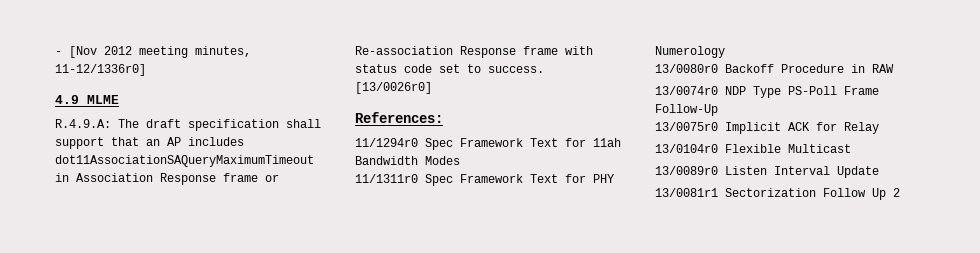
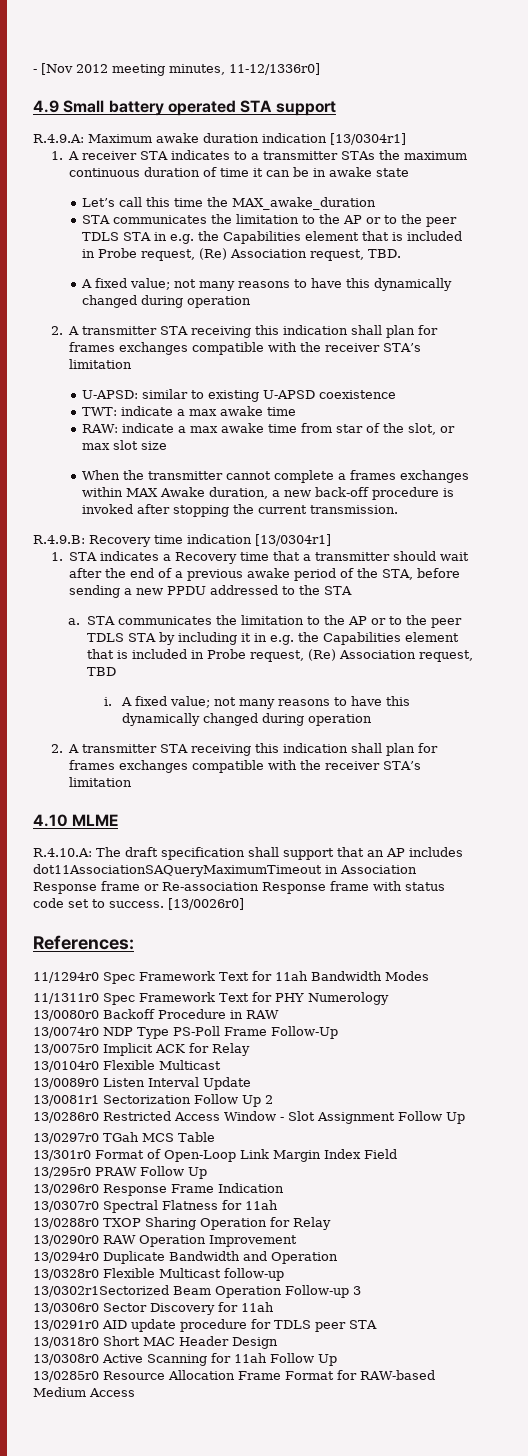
- 4.9 MLME
+ 4.9 Small battery operated STA support
+ R.4.9.A: Maximum awake duration indication [13/0304r1]
+ 1. A receiver STA indicates to a transmitter STAs the maximum continuous duration of time it can be in awake state
+ Let’s call this time the MAX_awake_duration
+ STA communicates the limitation to the AP or to the peer TDLS STA in e.g. the Capabilities element that is included in Probe request, (Re) Association request, TBD.
+ A fixed value; not many reasons to have this dynamically changed during operation
+ 2. A transmitter STA receiving this indication shall plan for frames exchanges compatible with the receiver STA’s limitation
+ U-APSD: similar to existing U-APSD coexistence
+ TWT: indicate a max awake time
+ RAW: indicate a max awake time from star of the slot, or max slot size
+ When the transmitter cannot complete a frames exchanges within MAX Awake duration, a new back-off procedure is invoked after stopping the current transmission.
+ R.4.9.B: Recovery time indication [13/0304r1]
+ 1. STA indicates a Recovery time that a transmitter should wait after the end of a previous awake period of the STA, before sending a new PPDU addressed to the STA
+ a. STA communicates the limitation to the AP or to the peer TDLS STA by including it in e.g. the Capabilities element that is included in Probe request, (Re) Association request, TBD
+ i. A fixed value; not many reasons to have this dynamically changed during operation
+ 2. A transmitter STA receiving this indication shall plan for frames exchanges compatible with the receiver STA’s limitation
+ 4.10 MLME
- R.4.9.A: The draft specification shall support that an AP includes dot11AssociationSAQueryMaximumTimeout in Association Response frame or Re-association Response frame with status code set to success.
+ R.4.10.A: The draft specification shall support that an AP includes dot11AssociationSAQueryMaximumTimeout in Association Response frame or Re-association Response frame with status code set to success.
+ 13/0286r0 Restricted Access Window - Slot Assignment Follow Up
+ 13/0297r0 TGah MCS Table
+ 13/301r0 Format of Open-Loop Link Margin Index Field
+ 13/295r0 PRAW Follow Up
+ 13/0296r0 Response Frame Indication
+ 13/0307r0 Spectral Flatness for 11ah
+ 13/0288r0 TXOP Sharing Operation for Relay
+ 13/0290r0 RAW Operation Improvement
+ 13/0294r0 Duplicate Bandwidth and Operation
+ 13/0328r0 Flexible Multicast follow-up
+ 13/0302r1Sectorized Beam Operation Follow-up 3
+ 13/0306r0 Sector Discovery for 11ah
+ 13/0291r0 AID update procedure for TDLS peer STA
+ 13/0318r0 Short MAC Header Design
+ 13/0308r0 Active Scanning for 11ah Follow Up
+ 13/0285r0 Resource Allocation Frame Format for RAW-based Medium Access

